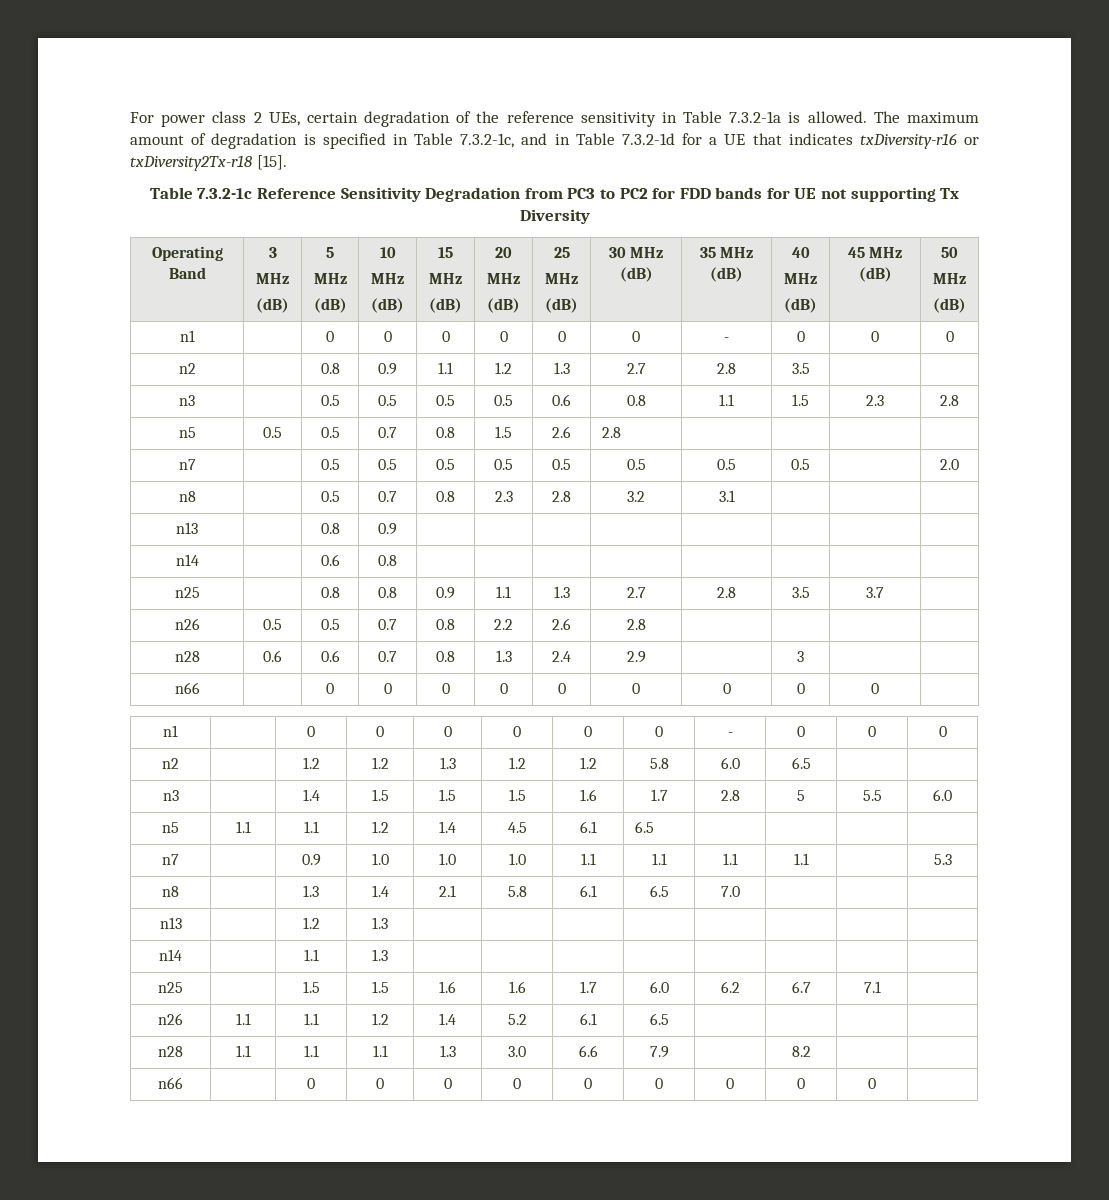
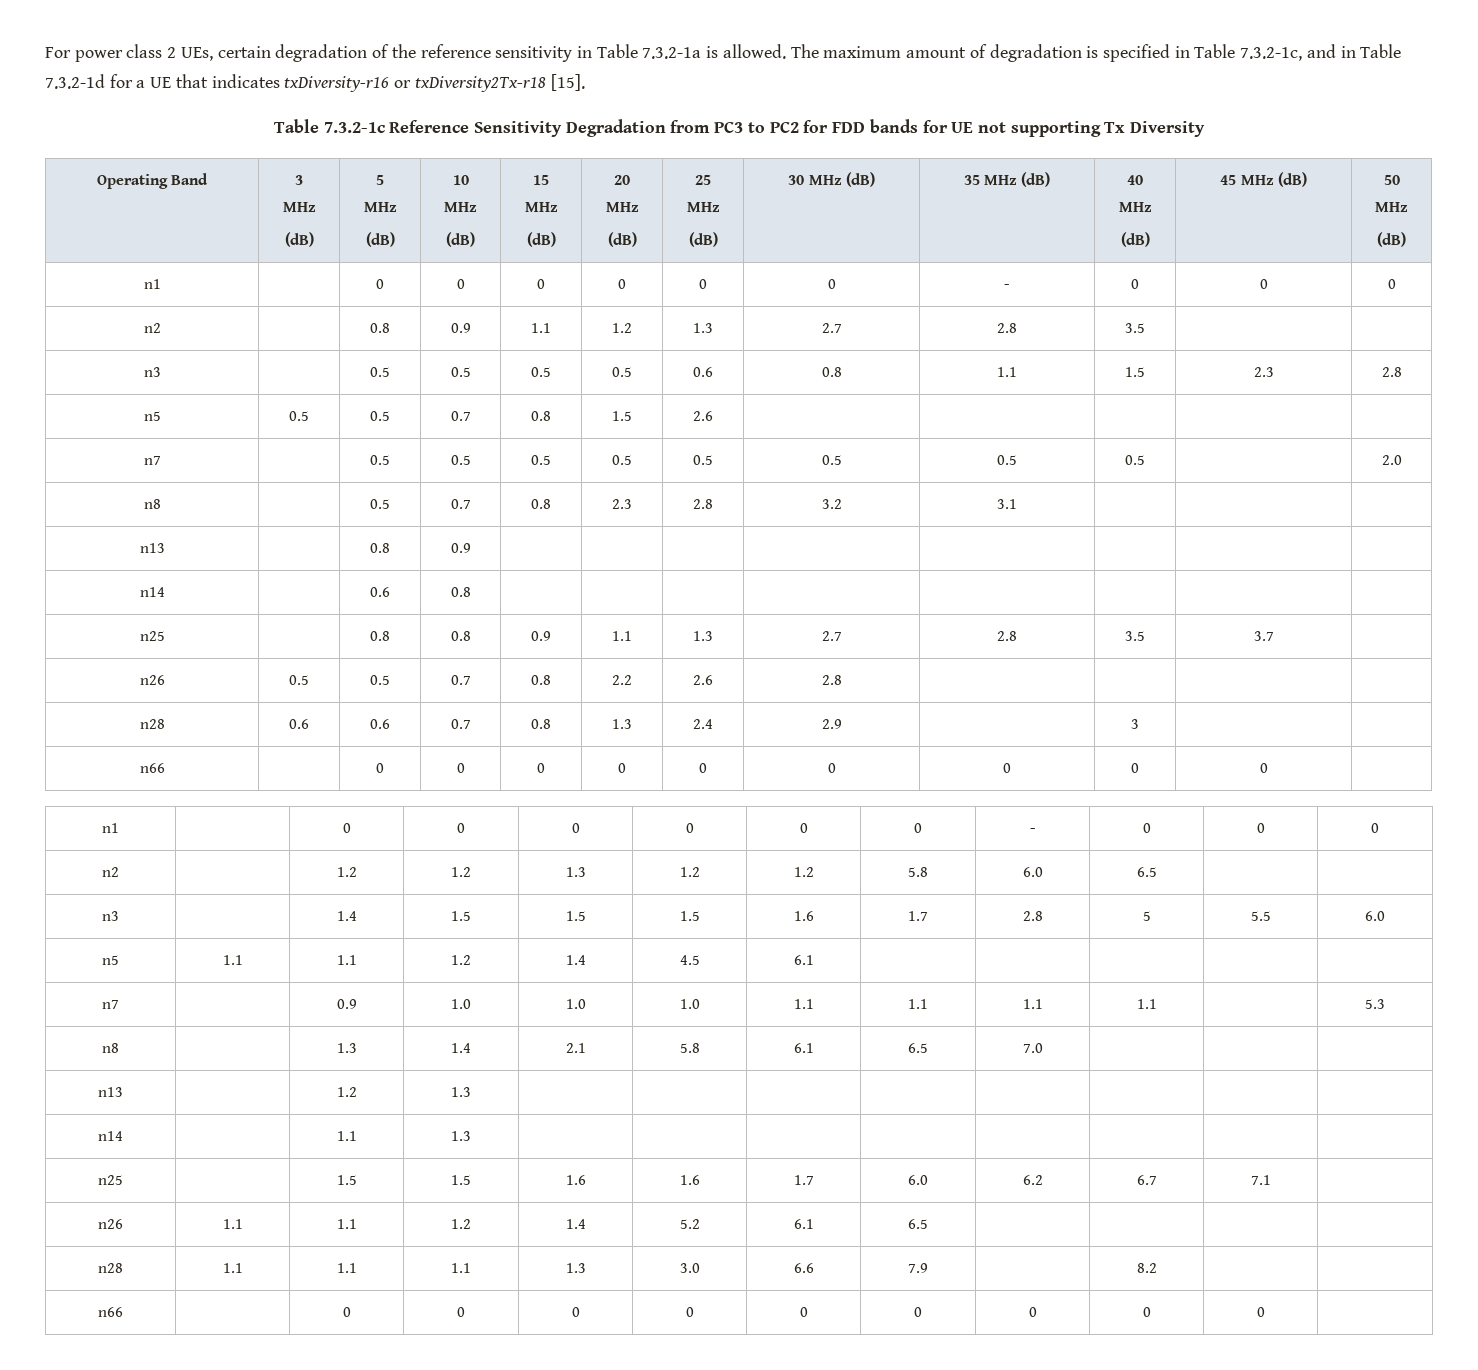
- n5 | 0.5 | 0.5 | 0.7 | 0.8 | 1.5 | 2.6 | 2.8 | | | |
+ n5 | 0.5 | 0.5 | 0.7 | 0.8 | 1.5 | 2.6 | | | | |
- n5 | 1.1 | 1.1 | 1.2 | 1.4 | 4.5 | 6.1 | 6.5 | | | |
+ n5 | 1.1 | 1.1 | 1.2 | 1.4 | 4.5 | 6.1 | | | | |

